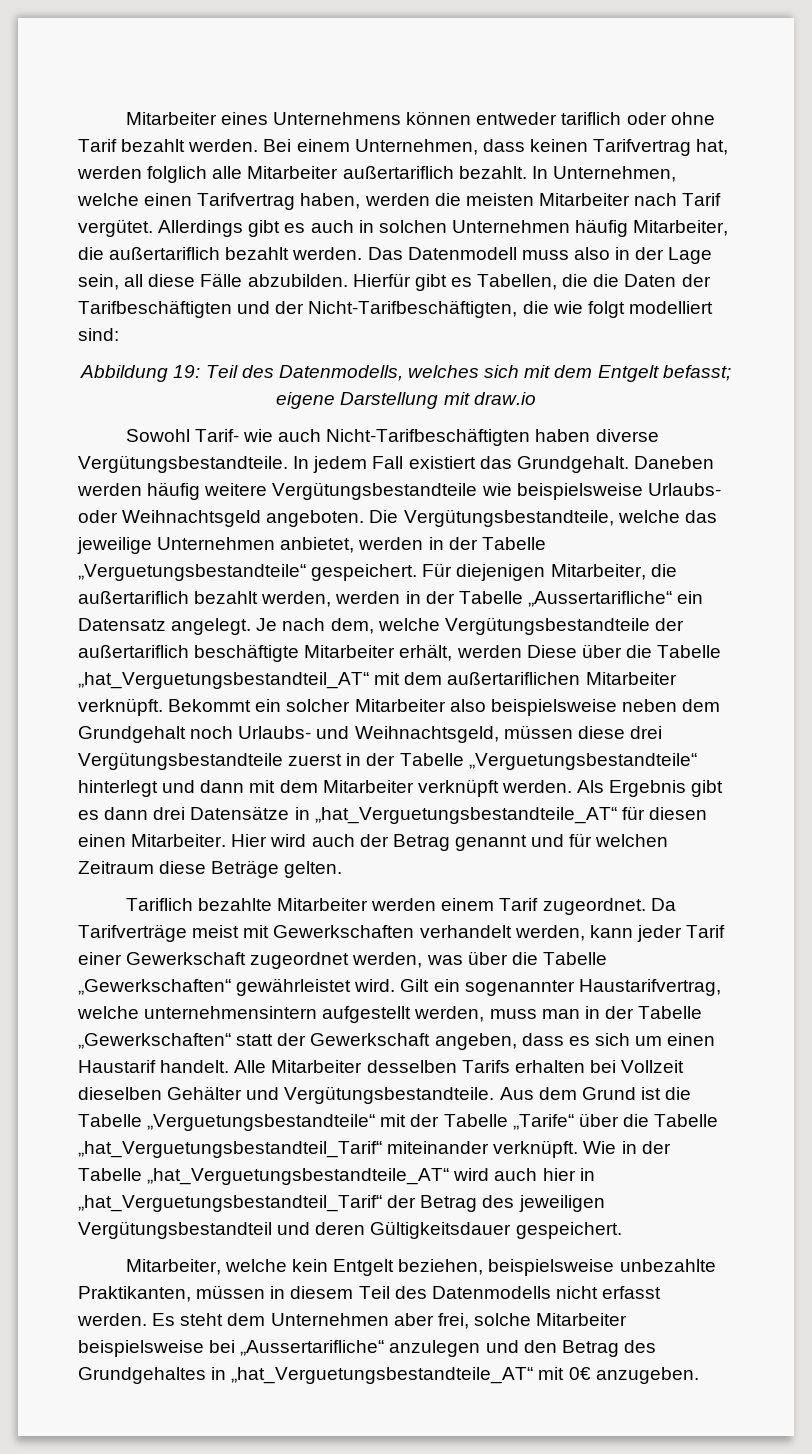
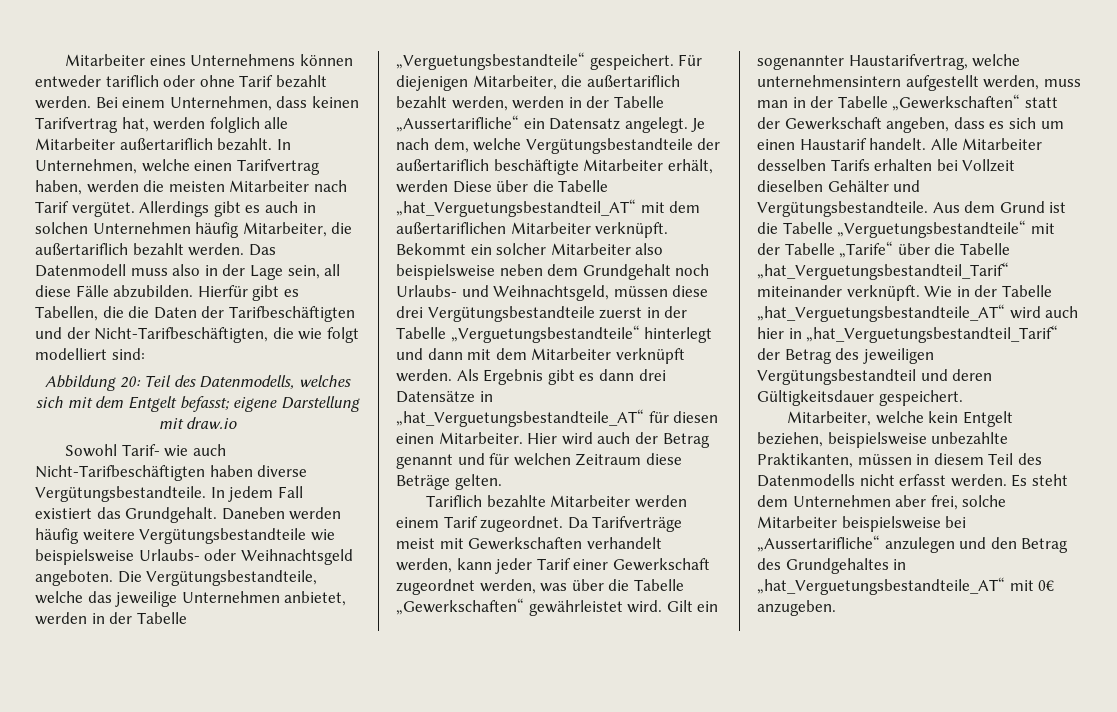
- Abbildung 19: Teil des Datenmodells, welches sich mit dem Entgelt befasst; eigene Darstellung mit draw.io
+ Abbildung 20: Teil des Datenmodells, welches sich mit dem Entgelt befasst; eigene Darstellung mit draw.io

